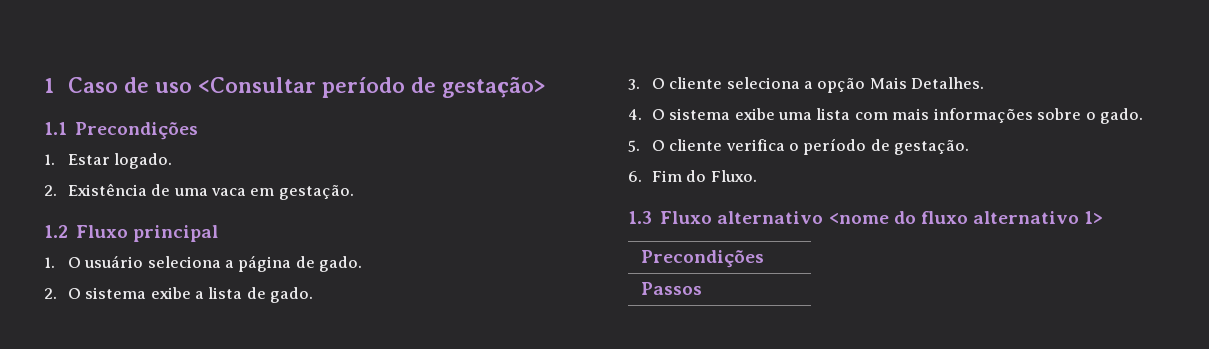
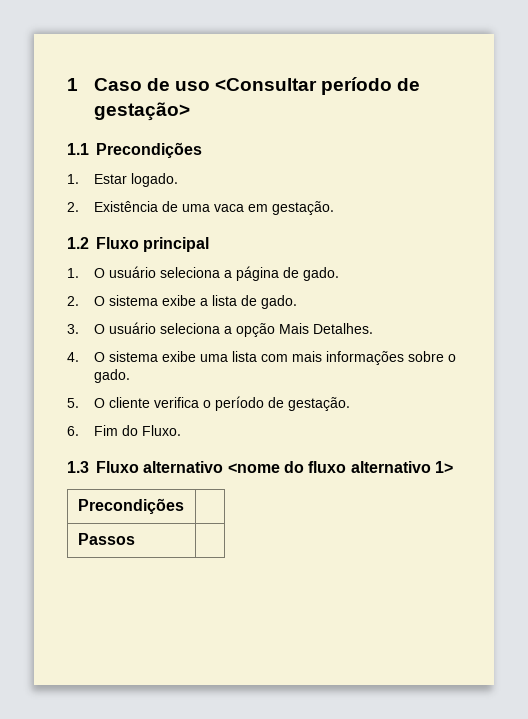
- 3. O cliente seleciona a opção Mais Detalhes.
+ 3. O usuário seleciona a opção Mais Detalhes.

